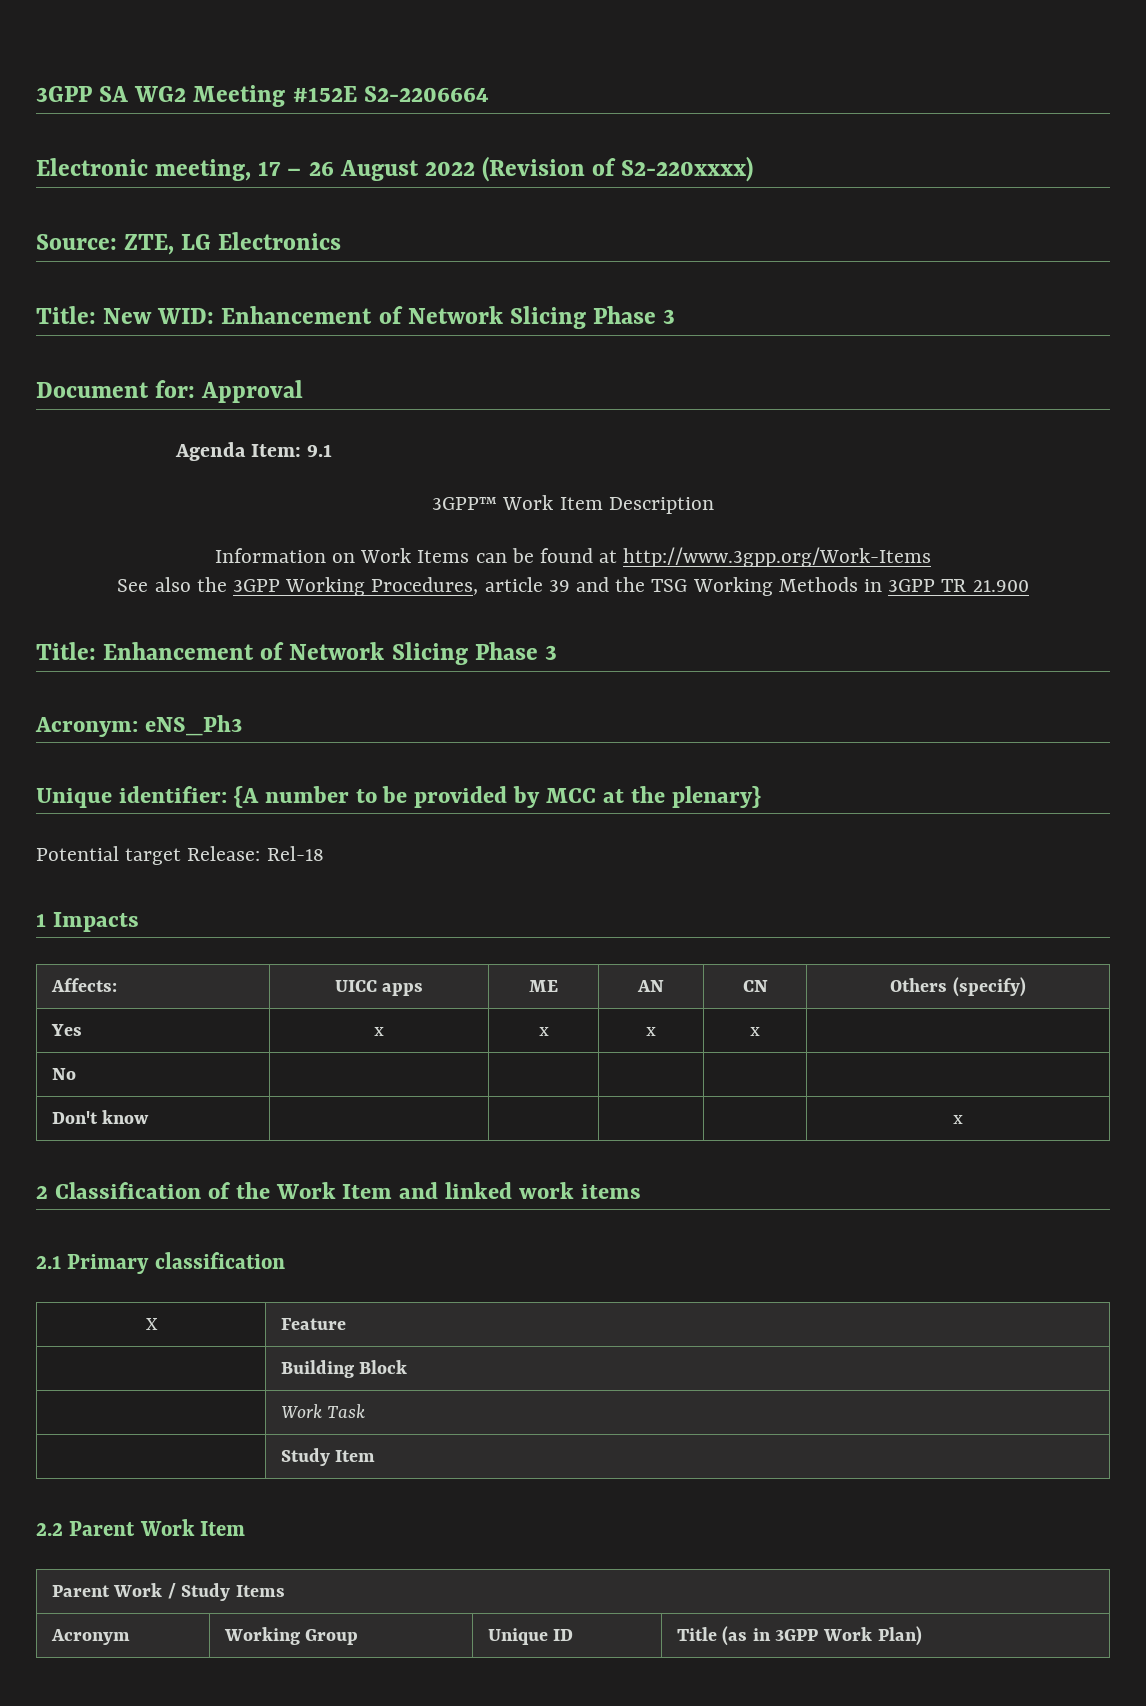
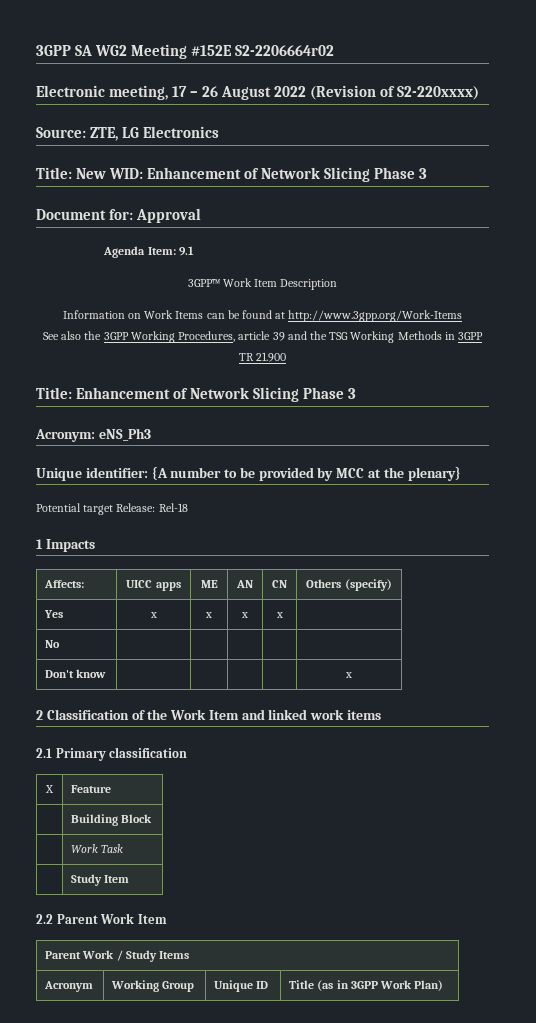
- 3GPP SA WG2 Meeting #152E S2-2206664
+ 3GPP SA WG2 Meeting #152E S2-2206664r02

